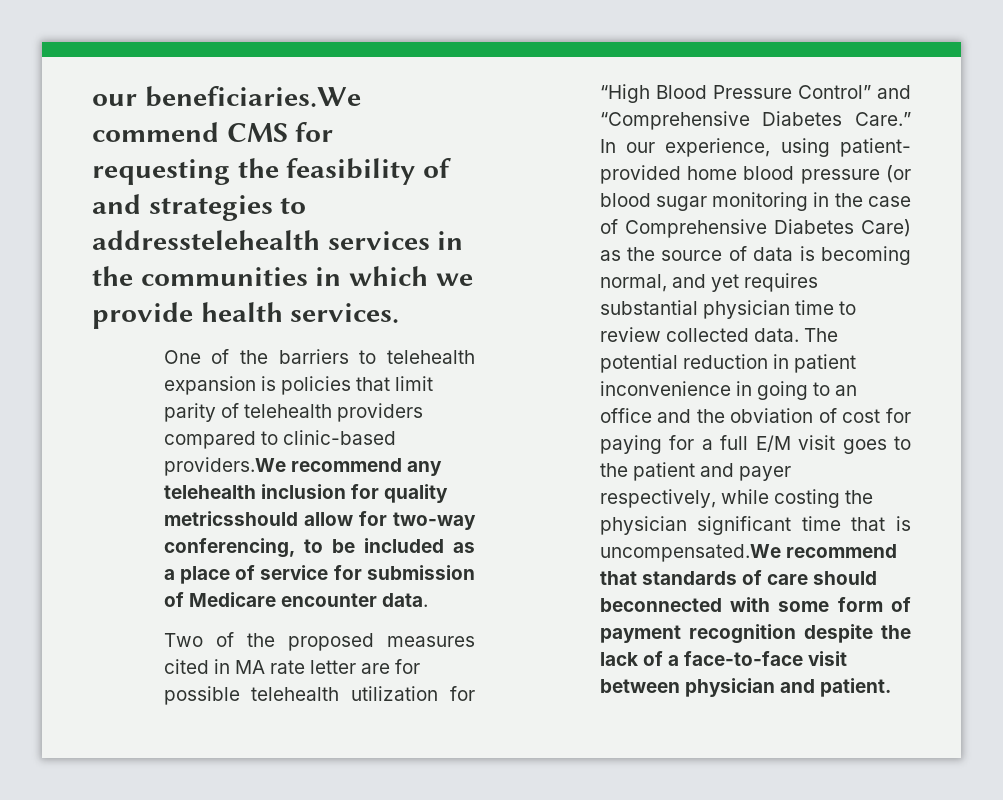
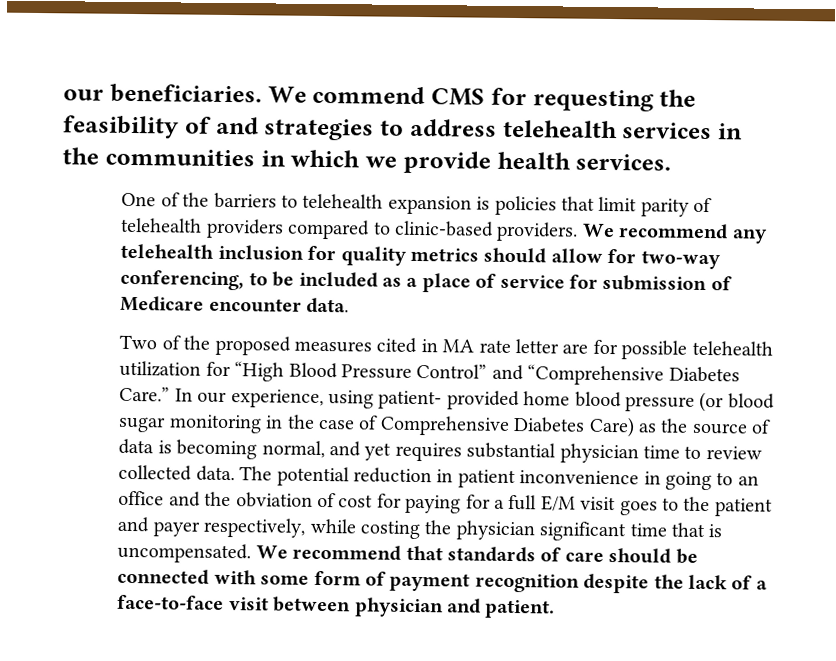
- our beneficiaries.We commend CMS for requesting the feasibility of and strategies to addresstelehealth services in the communities in which we provide health services.
+ our beneficiaries. We commend CMS for requesting the feasibility of and strategies to address telehealth services in the communities in which we provide health services.
- One of the barriers to telehealth expansion is policies that limit parity of telehealth providers compared to clinic-based providers.We recommend any telehealth inclusion for quality metricsshould allow for two-way conferencing, to be included as a place of service for submission of Medicare encounter data.
+ One of the barriers to telehealth expansion is policies that limit parity of telehealth providers compared to clinic-based providers. We recommend any telehealth inclusion for quality metrics should allow for two-way conferencing, to be included as a place of service for submission of Medicare encounter data.
- The potential reduction in patient inconvenience in going to an office and the obviation of cost for paying for a full E/M visit goes to the patient and payer respectively, while costing the physician significant time that is uncompensated.We recommend that standards of care should beconnected with some form of payment recognition despite the lack of a face-to-face visit between physician and patient.
+ The potential reduction in patient inconvenience in going to an office and the obviation of cost for paying for a full E/M visit goes to the patient and payer respectively, while costing the physician significant time that is uncompensated. We recommend that standards of care should be connected with some form of payment recognition despite the lack of a face-to-face visit between physician and patient.

